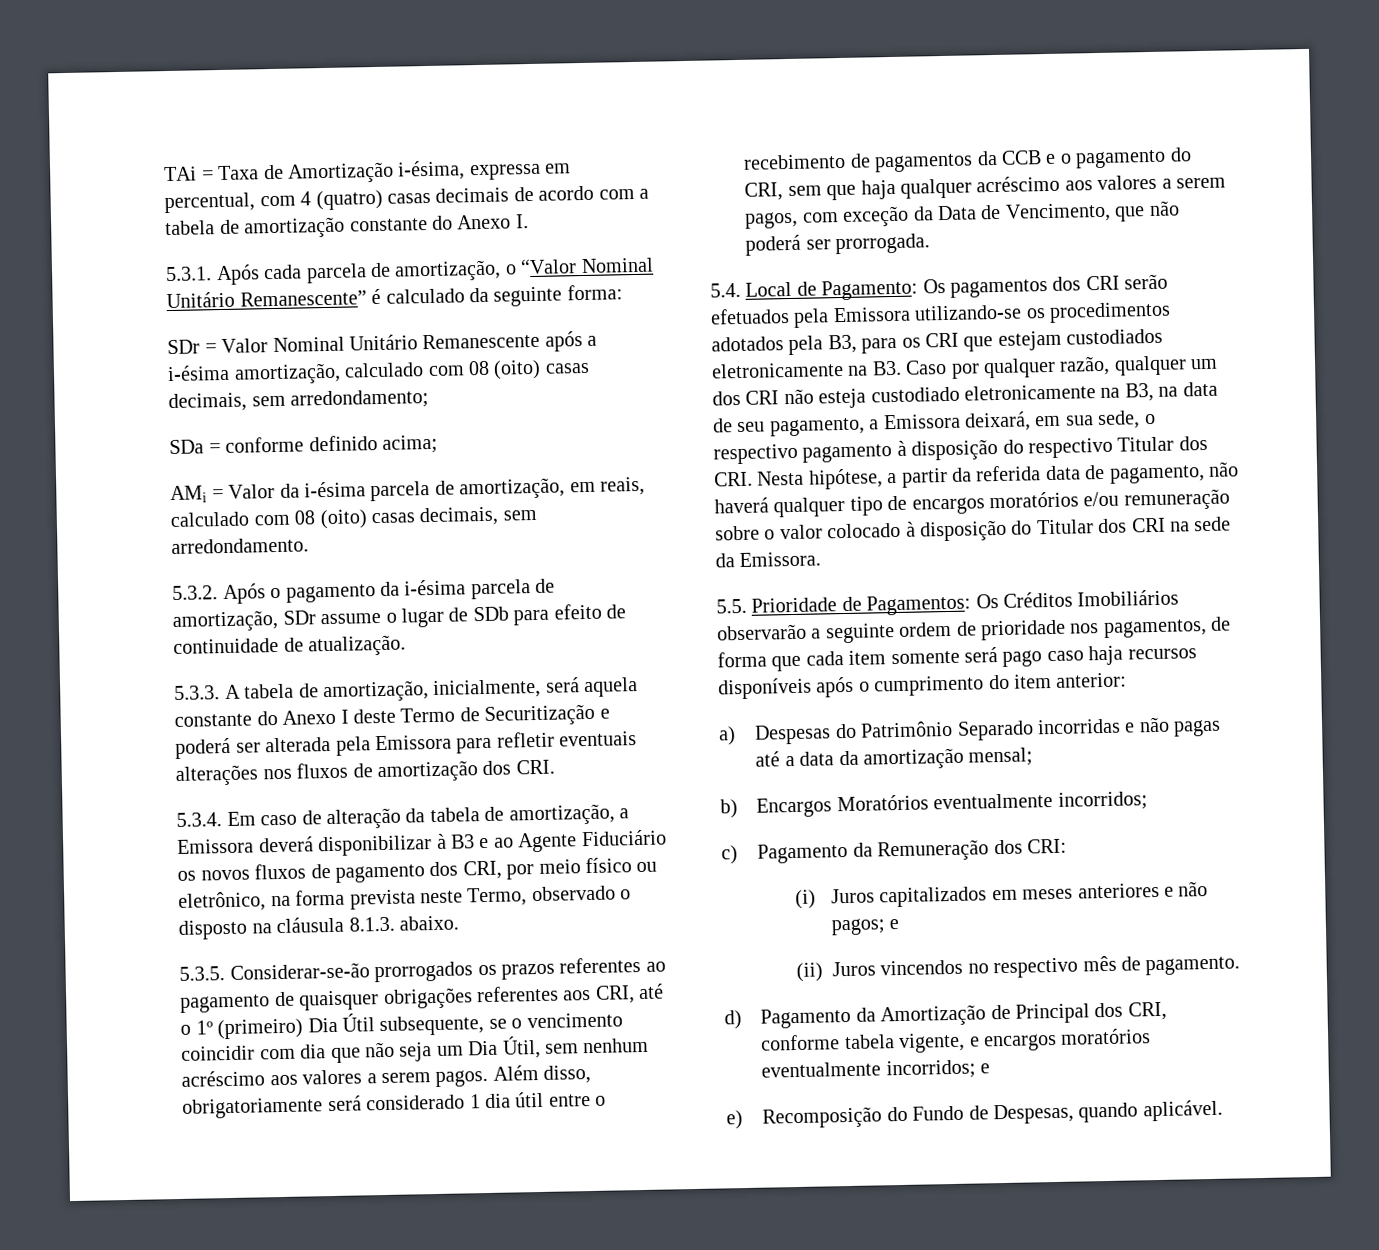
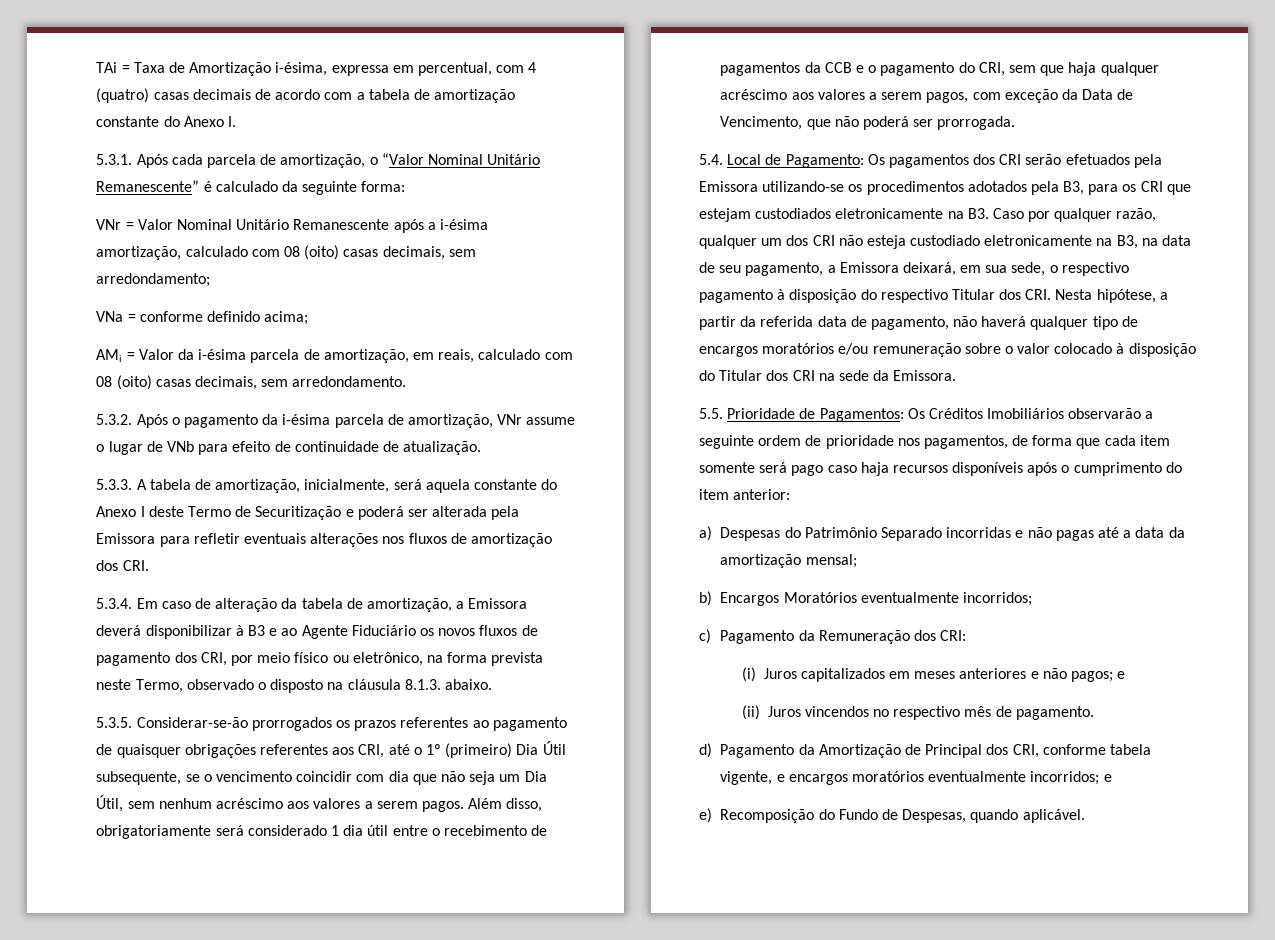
- SDr = Valor Nominal Unitário Remanescente após a i-ésima amortização, calculado com 08 (oito) casas decimais, sem arredondamento;
+ VNr = Valor Nominal Unitário Remanescente após a i-ésima amortização, calculado com 08 (oito) casas decimais, sem arredondamento;
- SDa = conforme definido acima;
+ VNa = conforme definido acima;
- 5.3.2. Após o pagamento da i-ésima parcela de amortização, SDr assume o lugar de SDb para efeito de continuidade de atualização.
+ 5.3.2. Após o pagamento da i-ésima parcela de amortização, VNr assume o lugar de VNb para efeito de continuidade de atualização.

